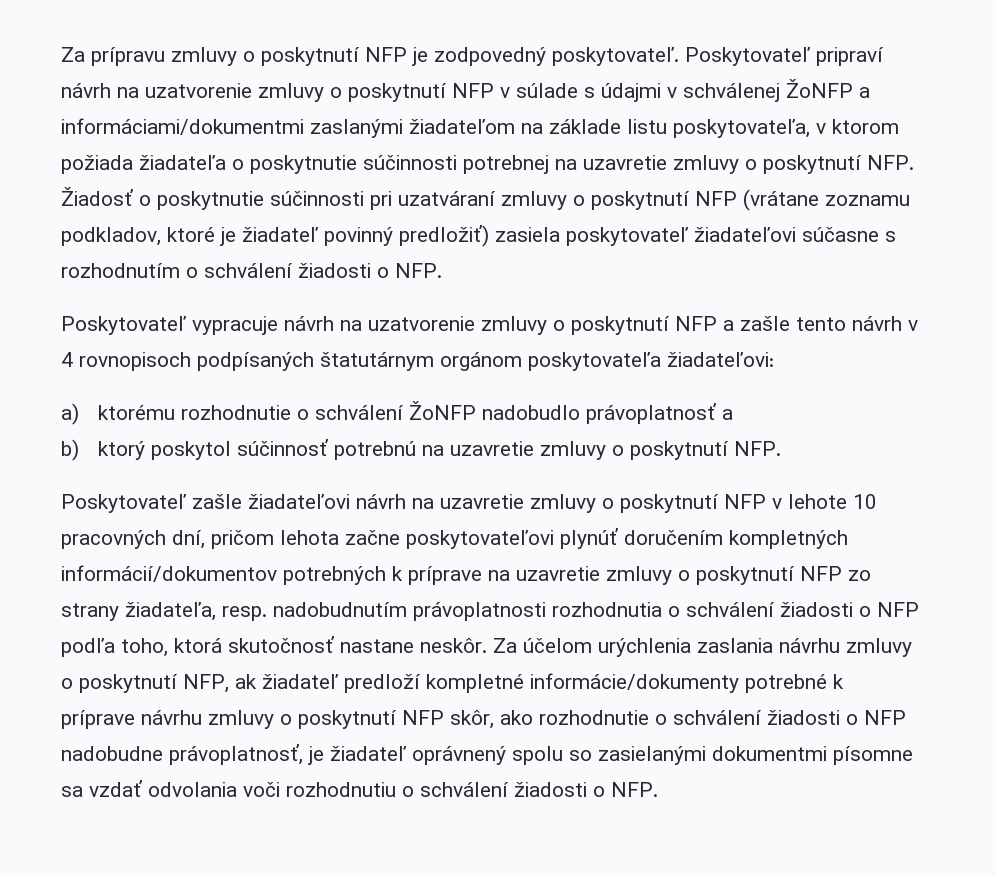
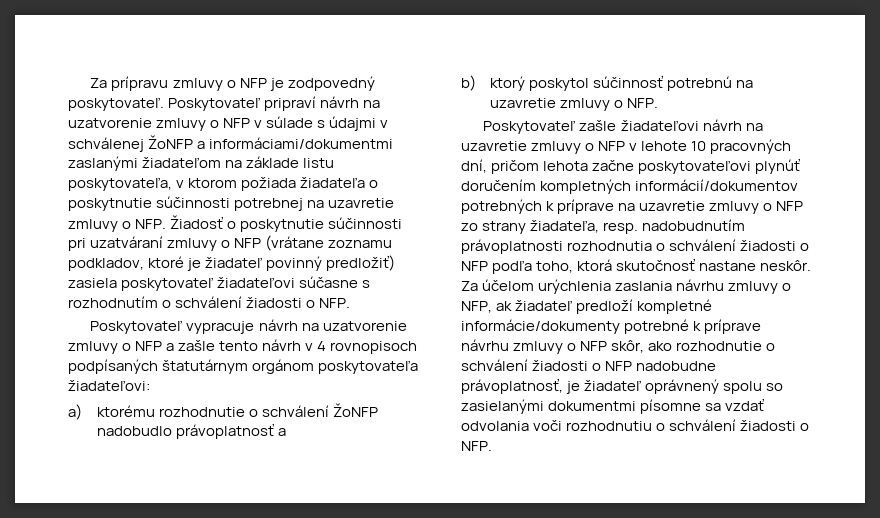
- Za prípravu zmluvy o poskytnutí NFP je zodpovedný poskytovateľ.
+ Za prípravu zmluvy o NFP je zodpovedný poskytovateľ.
- Poskytovateľ pripraví návrh na uzatvorenie zmluvy o poskytnutí NFP v súlade s údajmi v schválenej ŽoNFP a informáciami/dokumentmi zaslanými žiadateľom na základe listu poskytovateľa, v ktorom požiada žiadateľa o poskytnutie súčinnosti potrebnej na uzavretie zmluvy o poskytnutí NFP. Žiadosť o poskytnutie súčinnosti pri uzatváraní zmluvy o poskytnutí NFP (vrátane zoznamu podkladov, ktoré je žiadateľ povinný predložiť) zasiela poskytovateľ žiadateľovi súčasne s rozhodnutím o schválení žiadosti o NFP.
+ Poskytovateľ pripraví návrh na uzatvorenie zmluvy o NFP v súlade s údajmi v schválenej ŽoNFP a informáciami/dokumentmi zaslanými žiadateľom na základe listu poskytovateľa, v ktorom požiada žiadateľa o poskytnutie súčinnosti potrebnej na uzavretie zmluvy o NFP. Žiadosť o poskytnutie súčinnosti pri uzatváraní zmluvy o NFP (vrátane zoznamu podkladov, ktoré je žiadateľ povinný predložiť) zasiela poskytovateľ žiadateľovi súčasne s rozhodnutím o schválení žiadosti o NFP.
- Poskytovateľ vypracuje návrh na uzatvorenie zmluvy o poskytnutí NFP a zašle tento návrh v 4 rovnopisoch podpísaných štatutárnym orgánom poskytovateľa žiadateľovi:
+ Poskytovateľ vypracuje návrh na uzatvorenie zmluvy o NFP a zašle tento návrh v 4 rovnopisoch podpísaných štatutárnym orgánom poskytovateľa žiadateľovi:
- b) ktorý poskytol súčinnosť potrebnú na uzavretie zmluvy o poskytnutí NFP.
+ b) ktorý poskytol súčinnosť potrebnú na uzavretie zmluvy o NFP.
- Poskytovateľ zašle žiadateľovi návrh na uzavretie zmluvy o poskytnutí NFP v lehote 10 pracovných dní, pričom lehota začne poskytovateľovi plynúť doručením kompletných informácií/dokumentov potrebných k príprave na uzavretie zmluvy o poskytnutí NFP zo strany žiadateľa, resp. nadobudnutím právoplatnosti rozhodnutia o schválení žiadosti o NFP podľa toho, ktorá skutočnosť nastane neskôr.
+ Poskytovateľ zašle žiadateľovi návrh na uzavretie zmluvy o NFP v lehote 10 pracovných dní, pričom lehota začne poskytovateľovi plynúť doručením kompletných informácií/dokumentov potrebných k príprave na uzavretie zmluvy o NFP zo strany žiadateľa, resp. nadobudnutím právoplatnosti rozhodnutia o schválení žiadosti o NFP podľa toho, ktorá skutočnosť nastane neskôr.
- Za účelom urýchlenia zaslania návrhu zmluvy o poskytnutí NFP, ak žiadateľ predloží kompletné informácie/dokumenty potrebné k príprave návrhu zmluvy o poskytnutí NFP skôr, ako rozhodnutie o schválení žiadosti o NFP nadobudne právoplatnosť, je žiadateľ oprávnený spolu so zasielanými dokumentmi písomne sa vzdať odvolania voči rozhodnutiu o schválení žiadosti o NFP.
+ Za účelom urýchlenia zaslania návrhu zmluvy o NFP, ak žiadateľ predloží kompletné informácie/dokumenty potrebné k príprave návrhu zmluvy o NFP skôr, ako rozhodnutie o schválení žiadosti o NFP nadobudne právoplatnosť, je žiadateľ oprávnený spolu so zasielanými dokumentmi písomne sa vzdať odvolania voči rozhodnutiu o schválení žiadosti o NFP.

